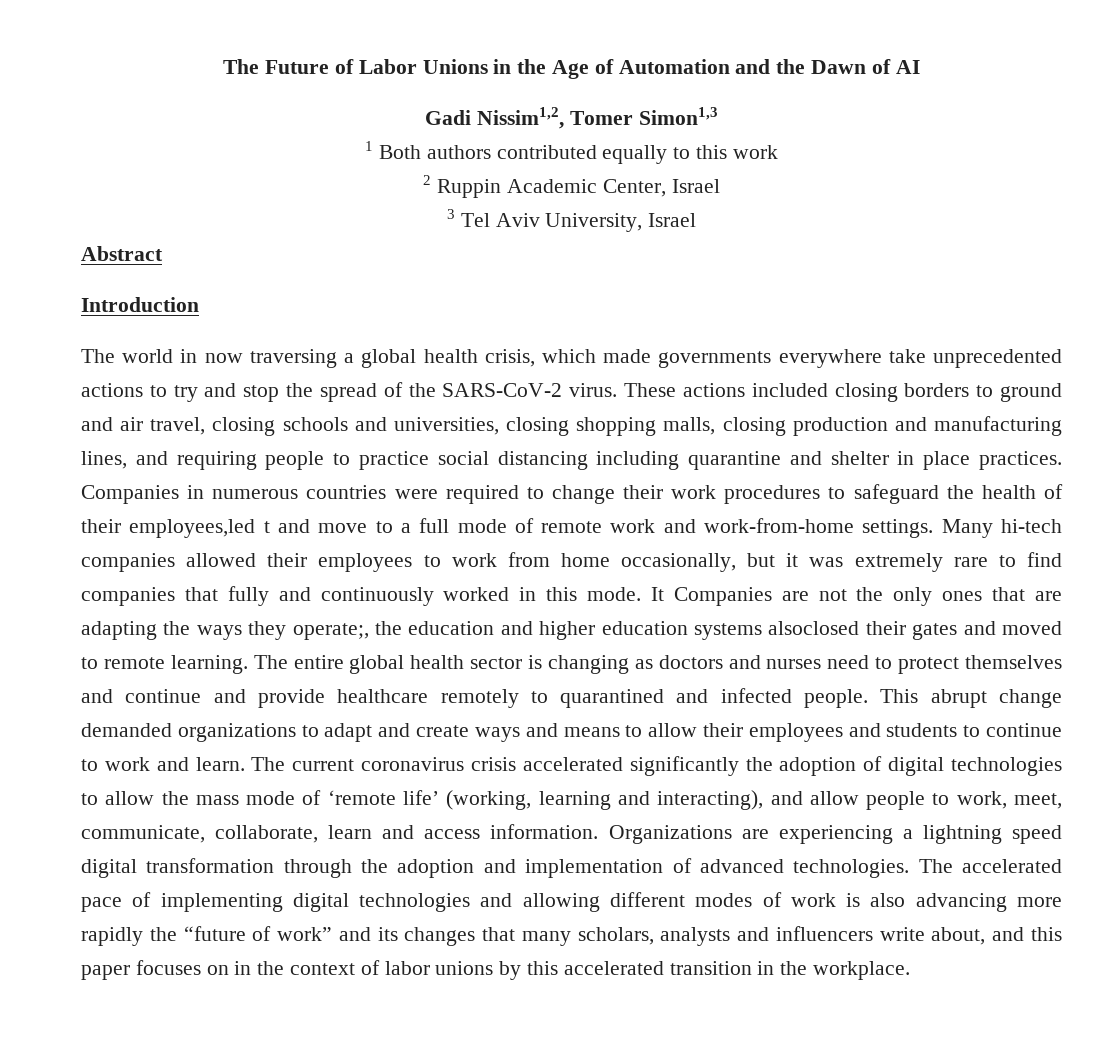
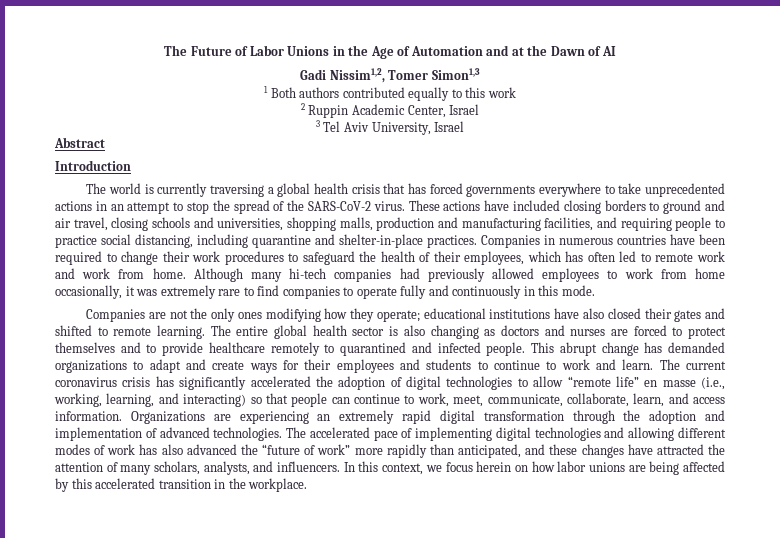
- The Future of Labor Unions in the Age of Automation and the Dawn of AI
+ The Future of Labor Unions in the Age of Automation and at the Dawn of AI
- The world in now traversing a global health crisis, which made governments everywhere take unprecedented actions to try and stop the spread of the SARS-CoV-2 virus.
+ The world is currently traversing a global health crisis that has forced governments everywhere to take unprecedented actions in an attempt to stop the spread of the SARS-CoV-2 virus.
- These actions included closing borders to ground and air travel, closing schools and universities, closing shopping malls, closing production and manufacturing lines, and requiring people to practice social distancing including quarantine and shelter in place practices.
+ These actions have included closing borders to ground and air travel, closing schools and universities, shopping malls, production and manufacturing facilities, and requiring people to practice social distancing, including quarantine and shelter-in-place practices.
- Companies in numerous countries were required to change their work procedures to safeguard the health of their employees,led t and move to a full mode of remote work and work-from-home settings. Many hi-tech companies allowed their employees to work from home occasionally, but it was extremely rare to find companies that fully and continuously worked in this mode. It Companies are not the only ones that are adapting the ways they operate;, the education and higher education systems alsoclosed their gates and moved to remote learning.
+ Companies in numerous countries have been required to change their work procedures to safeguard the health of their employees, which has often led to remote work and work from home. Although many hi-tech companies had previously allowed employees to work from home occasionally, it was extremely rare to find companies to operate fully and continuously in this mode.
+ Companies are not the only ones modifying how they operate; educational institutions have also closed their gates and shifted to remote learning.
- The entire global health sector is changing as doctors and nurses need to protect themselves and continue and provide healthcare remotely to quarantined and infected people.
+ The entire global health sector is also changing as doctors and nurses are forced to protect themselves and to provide healthcare remotely to quarantined and infected people.
- This abrupt change demanded organizations to adapt and create ways and means to allow their employees and students to continue to work and learn.
+ This abrupt change has demanded organizations to adapt and create ways for their employees and students to continue to work and learn.
- The current coronavirus crisis accelerated significantly the adoption of digital technologies to allow the mass mode of ‘remote life’ (working, learning and interacting), and allow people to work, meet, communicate, collaborate, learn and access information.
+ The current coronavirus crisis has significantly accelerated the adoption of digital technologies to allow “remote life” en masse (i.e., working, learning, and interacting) so that people can continue to work, meet, communicate, collaborate, learn, and access information.
- Organizations are experiencing a lightning speed digital transformation through the adoption and implementation of advanced technologies.
+ Organizations are experiencing an extremely rapid digital transformation through the adoption and implementation of advanced technologies.
- The accelerated pace of implementing digital technologies and allowing different modes of work is also advancing more rapidly the “future of work” and its changes that many scholars, analysts and influencers write about, and this paper focuses on in the context of labor unions by this accelerated transition in the workplace.
+ The accelerated pace of implementing digital technologies and allowing different modes of work has also advanced the “future of work” more rapidly than anticipated, and these changes have attracted the attention of many scholars, analysts, and influencers. In this context, we focus herein on how labor unions are being affected by this accelerated transition in the workplace.

